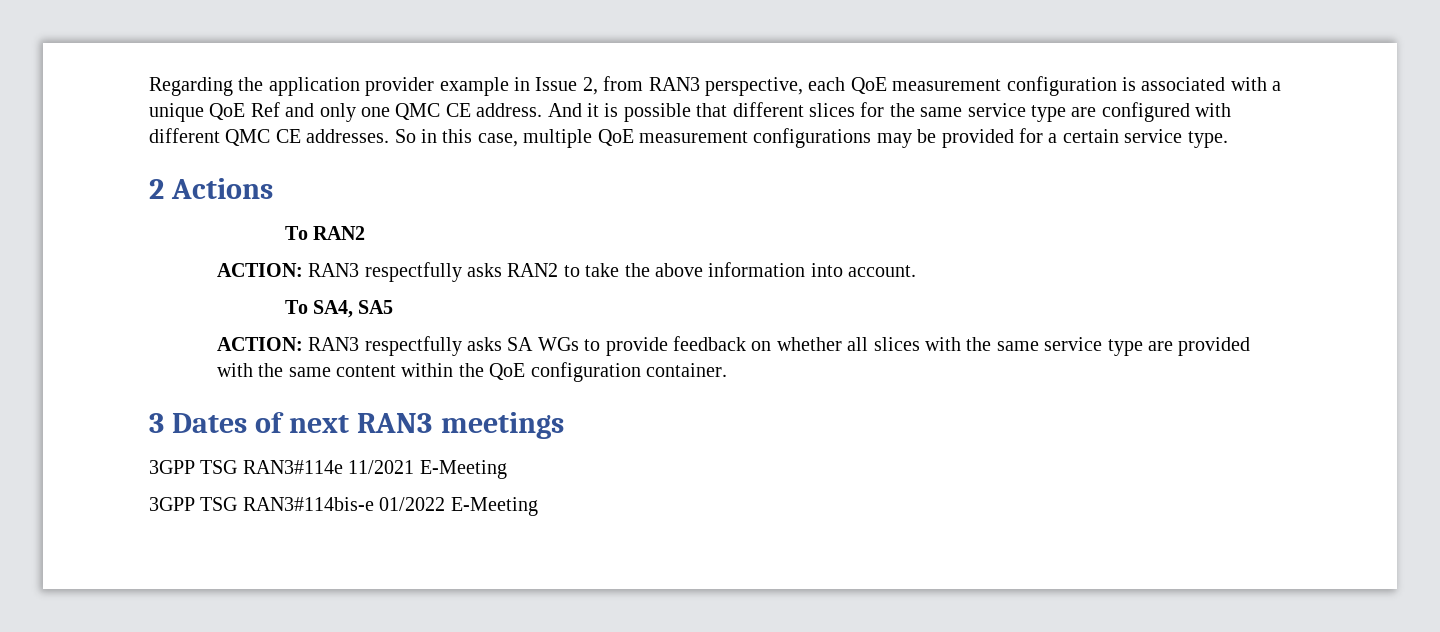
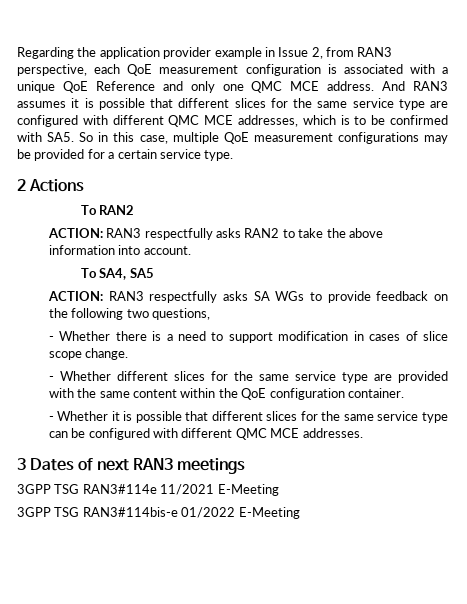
- Regarding the application provider example in Issue 2, from RAN3 perspective, each QoE measurement configuration is associated with a unique QoE Ref and only one QMC CE address.
+ Regarding the application provider example in Issue 2, from RAN3 perspective, each QoE measurement configuration is associated with a unique QoE Reference and only one QMC MCE address.
- And it is possible that different slices for the same service type are configured with different QMC CE addresses. So in this case, multiple QoE measurement configurations may be provided for a certain service type.
+ And RAN3 assumes it is possible that different slices for the same service type are configured with different QMC MCE addresses, which is to be confirmed with SA5. So in this case, multiple QoE measurement configurations may be provided for a certain service type.
- ACTION: RAN3 respectfully asks SA WGs to provide feedback on whether all slices with the same service type are provided with the same content within the QoE configuration container.
+ ACTION: RAN3 respectfully asks SA WGs to provide feedback on the following two questions,
+ - Whether there is a need to support modification in cases of slice scope change.
+ - Whether different slices for the same service type are provided with the same content within the QoE configuration container.
+ - Whether it is possible that different slices for the same service type can be configured with different QMC MCE addresses.

